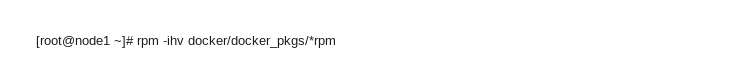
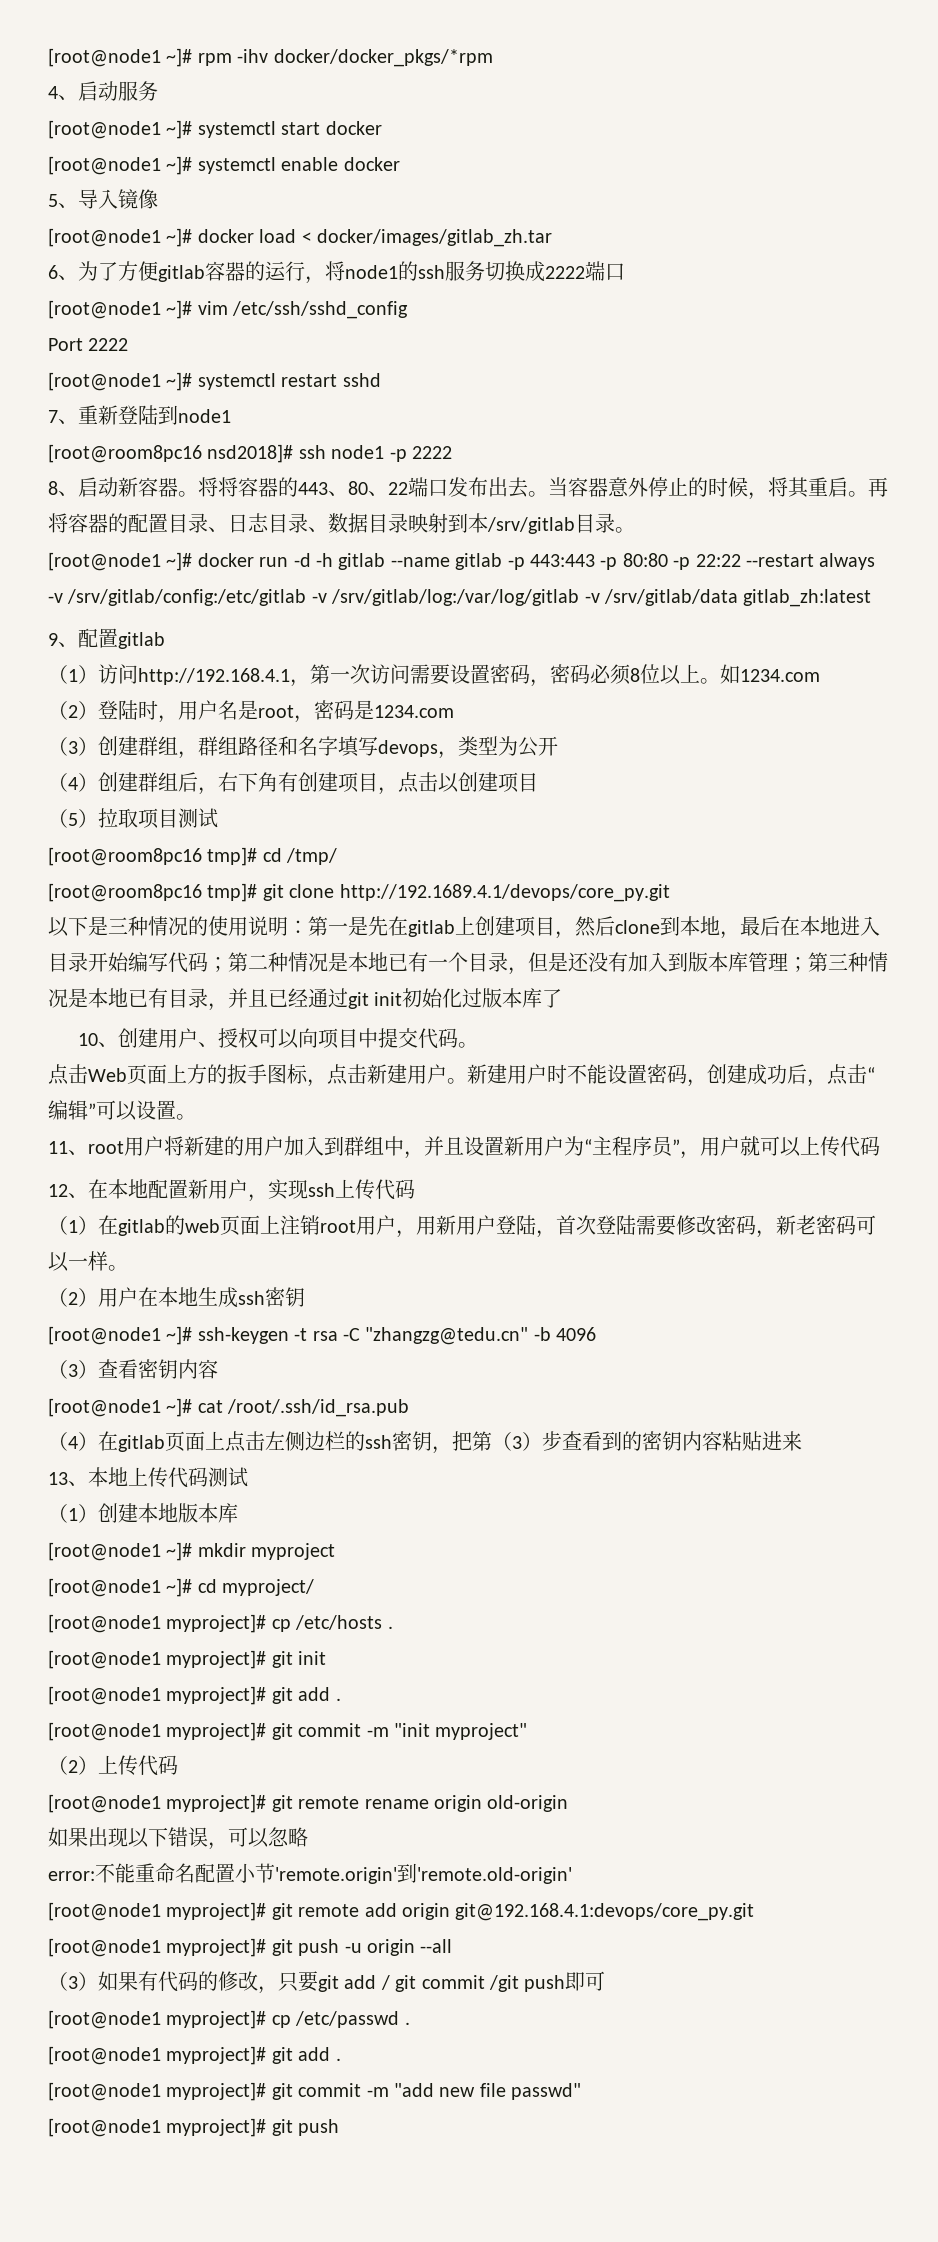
+ 4、启动服务
+ [root@node1 ~]# systemctl start docker
+ [root@node1 ~]# systemctl enable docker
+ 5、导入镜像
+ [root@node1 ~]# docker load < docker/images/gitlab_zh.tar
+ 6、为了方便gitlab容器的运行，将node1的ssh服务切换成2222端口
+ [root@node1 ~]# vim /etc/ssh/sshd_config
+ Port 2222
+ [root@node1 ~]# systemctl restart sshd
+ 7、重新登陆到node1
+ [root@room8pc16 nsd2018]# ssh node1 -p 2222
+ 8、启动新容器。将将容器的443、80、22端口发布出去。当容器意外停止的时候，将其重启。再将容器的配置目录、日志目录、数据目录映射到本/srv/gitlab目录。
+ [root@node1 ~]# docker run -d -h gitlab --name gitlab -p 443:443 -p 80:80 -p 22:22 --restart always -v /srv/gitlab/config:/etc/gitlab -v /srv/gitlab/log:/var/log/gitlab -v /srv/gitlab/data gitlab_zh:latest
+ 9、配置gitlab
+ （1）访问http://192.168.4.1，第一次访问需要设置密码，密码必须8位以上。如1234.com
+ （2）登陆时，用户名是root，密码是1234.com
+ （3）创建群组，群组路径和名字填写devops，类型为公开
+ （4）创建群组后，右下角有创建项目，点击以创建项目
+ （5）拉取项目测试
+ [root@room8pc16 tmp]# cd /tmp/
+ [root@room8pc16 tmp]# git clone http://192.1689.4.1/devops/core_py.git
+ 以下是三种情况的使用说明：第一是先在gitlab上创建项目，然后clone到本地，最后在本地进入目录开始编写代码；第二种情况是本地已有一个目录，但是还没有加入到版本库管理；第三种情况是本地已有目录，并且已经通过git init初始化过版本库了
+ 10、创建用户、授权可以向项目中提交代码。
+ 点击Web页面上方的扳手图标，点击新建用户。新建用户时不能设置密码，创建成功后，点击“编辑”可以设置。
+ 11、root用户将新建的用户加入到群组中，并且设置新用户为“主程序员”，用户就可以上传代码
+ 12、在本地配置新用户，实现ssh上传代码
+ （1）在gitlab的web页面上注销root用户，用新用户登陆，首次登陆需要修改密码，新老密码可以一样。
+ （2）用户在本地生成ssh密钥
+ [root@node1 ~]# ssh-keygen -t rsa -C "zhangzg@tedu.cn" -b 4096
+ （3）查看密钥内容
+ [root@node1 ~]# cat /root/.ssh/id_rsa.pub
+ （4）在gitlab页面上点击左侧边栏的ssh密钥，把第（3）步查看到的密钥内容粘贴进来
+ 13、本地上传代码测试
+ （1）创建本地版本库
+ [root@node1 ~]# mkdir myproject
+ [root@node1 ~]# cd myproject/
+ [root@node1 myproject]# cp /etc/hosts .
+ [root@node1 myproject]# git init
+ [root@node1 myproject]# git add .
+ [root@node1 myproject]# git commit -m "init myproject"
+ （2）上传代码
+ [root@node1 myproject]# git remote rename origin old-origin
+ 如果出现以下错误，可以忽略
+ error:不能重命名配置小节'remote.origin'到'remote.old-origin'
+ [root@node1 myproject]# git remote add origin git@192.168.4.1:devops/core_py.git
+ [root@node1 myproject]# git push -u origin --all
+ （3）如果有代码的修改，只要git add / git commit /git push即可
+ [root@node1 myproject]# cp /etc/passwd .
+ [root@node1 myproject]# git add .
+ [root@node1 myproject]# git commit -m "add new file passwd"
+ [root@node1 myproject]# git push

